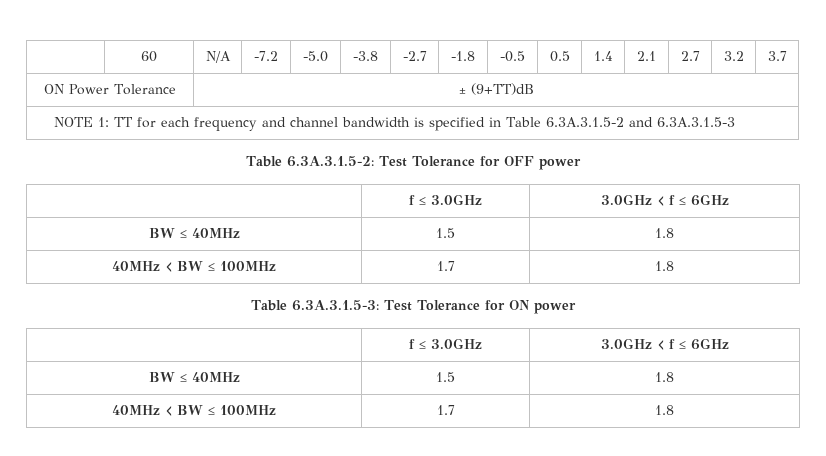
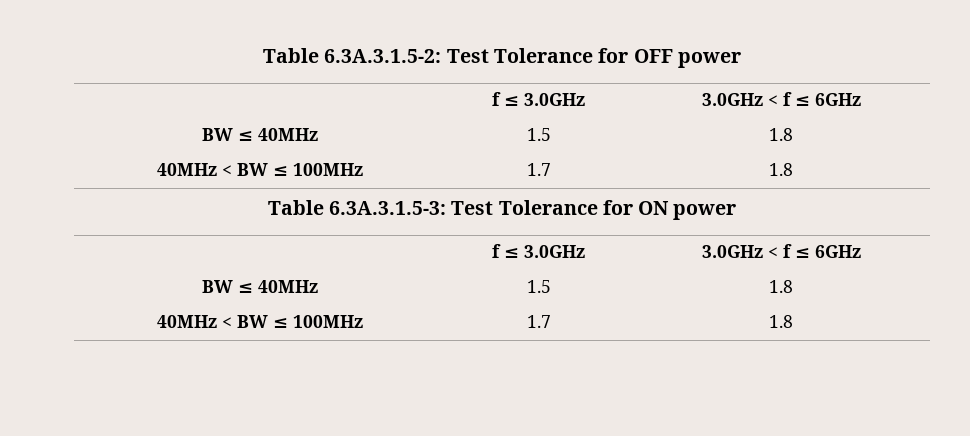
- | 60 | N/A | -7.2 | -5.0 | -3.8 | -2.7 | -1.8 | -0.5 | 0.5 | 1.4 | 2.1 | 2.7 | 3.2 | 3.7
- ON Power Tolerance | ± (9+TT)dB
- NOTE 1: TT for each frequency and channel bandwidth is specified in Table 6.3A.3.1.5-2 and 6.3A.3.1.5-3

